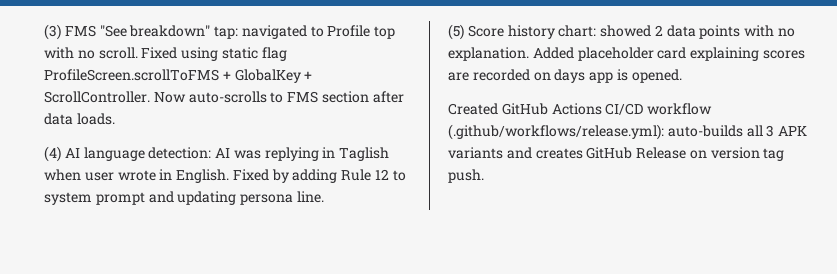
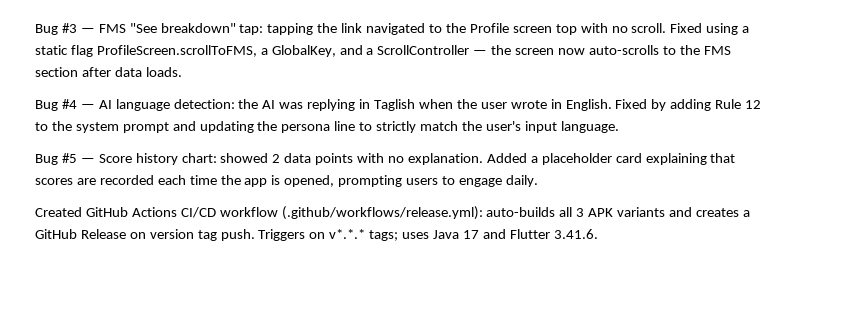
- (3) FMS "See breakdown" tap: navigated to Profile top with no scroll.
+ Bug #3 — FMS "See breakdown" tap: tapping the link navigated to the Profile screen top with no scroll.
- Fixed using static flag ProfileScreen.scrollToFMS + GlobalKey + ScrollController. Now auto-scrolls to FMS section after data loads.
+ Fixed using a static flag ProfileScreen.scrollToFMS, a GlobalKey, and a ScrollController — the screen now auto-scrolls to the FMS section after data loads.
- (4) AI language detection: AI was replying in Taglish when user wrote in English.
+ Bug #4 — AI language detection: the AI was replying in Taglish when the user wrote in English.
- Fixed by adding Rule 12 to system prompt and updating persona line.
- (5) Score history chart: showed 2 data points with no explanation.
+ Fixed by adding Rule 12 to the system prompt and updating the persona line to strictly match the user's input language.
+ Bug #5 — Score history chart: showed 2 data points with no explanation.
- Added placeholder card explaining scores are recorded on days app is opened.
+ Added a placeholder card explaining that scores are recorded each time the app is opened, prompting users to engage daily.
- Created GitHub Actions CI/CD workflow (.github/workflows/release.yml): auto-builds all 3 APK variants and creates GitHub Release on version tag push.
+ Created GitHub Actions CI/CD workflow (.github/workflows/release.yml): auto-builds all 3 APK variants and creates a GitHub Release on version tag push.
+ Triggers on v*.*.* tags; uses Java 17 and Flutter 3.41.6.

